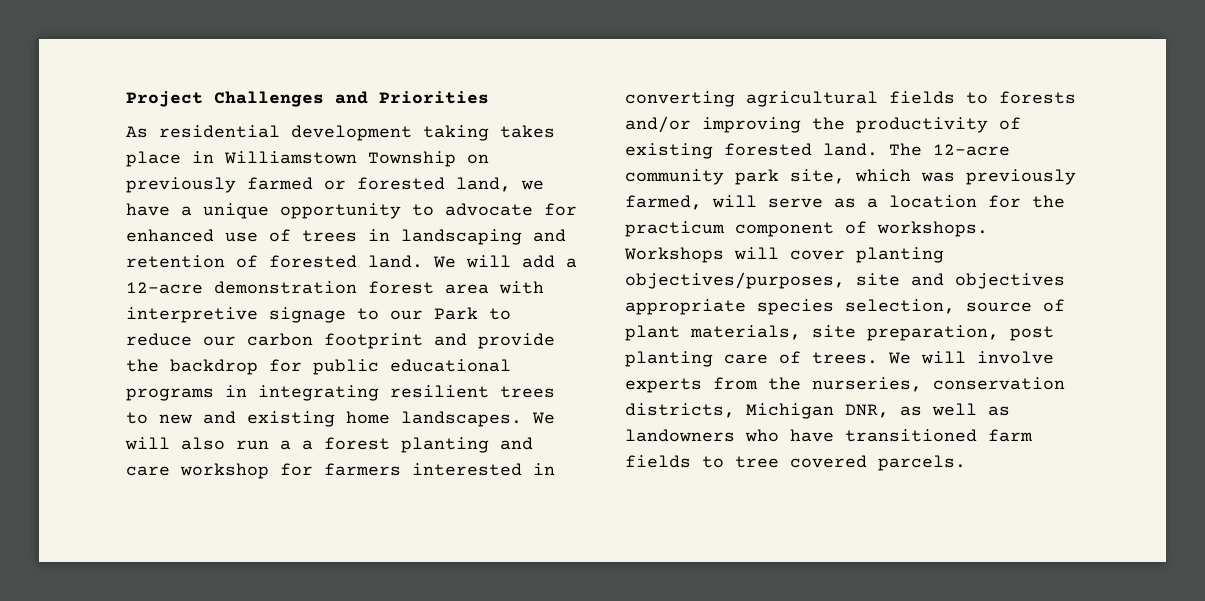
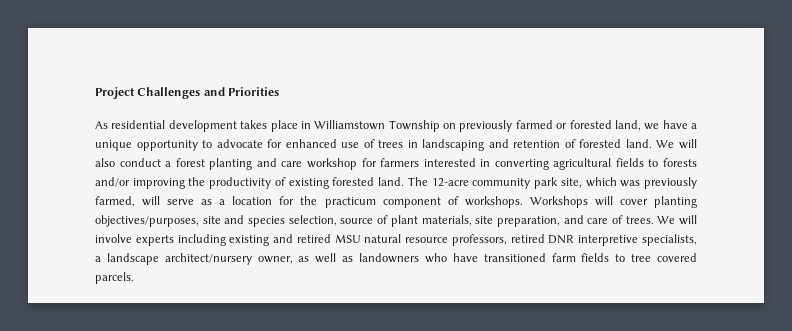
- As residential development taking takes place in Williamstown Township on previously farmed or forested land, we have a unique opportunity to advocate for enhanced use of trees in landscaping and retention of forested land.
+ As residential development takes place in Williamstown Township on previously farmed or forested land, we have a unique opportunity to advocate for enhanced use of trees in landscaping and retention of forested land.
- We will add a 12-acre demonstration forest area with interpretive signage to our Park to reduce our carbon footprint and provide the backdrop for public educational programs in integrating resilient trees to new and existing home landscapes. We will also run a a forest planting and care workshop for farmers interested in converting agricultural fields to forests and/or improving the productivity of existing forested land.
+ We will also conduct a forest planting and care workshop for farmers interested in converting agricultural fields to forests and/or improving the productivity of existing forested land.
- Workshops will cover planting objectives/purposes, site and objectives appropriate species selection, source of plant materials, site preparation, post planting care of trees.
+ Workshops will cover planting objectives/purposes, site and species selection, source of plant materials, site preparation, and care of trees.
- We will involve experts from the nurseries, conservation districts, Michigan DNR, as well as landowners who have transitioned farm fields to tree covered parcels.
+ We will involve experts including existing and retired MSU natural resource professors, retired DNR interpretive specialists, a landscape architect/nursery owner, as well as landowners who have transitioned farm fields to tree covered parcels.

